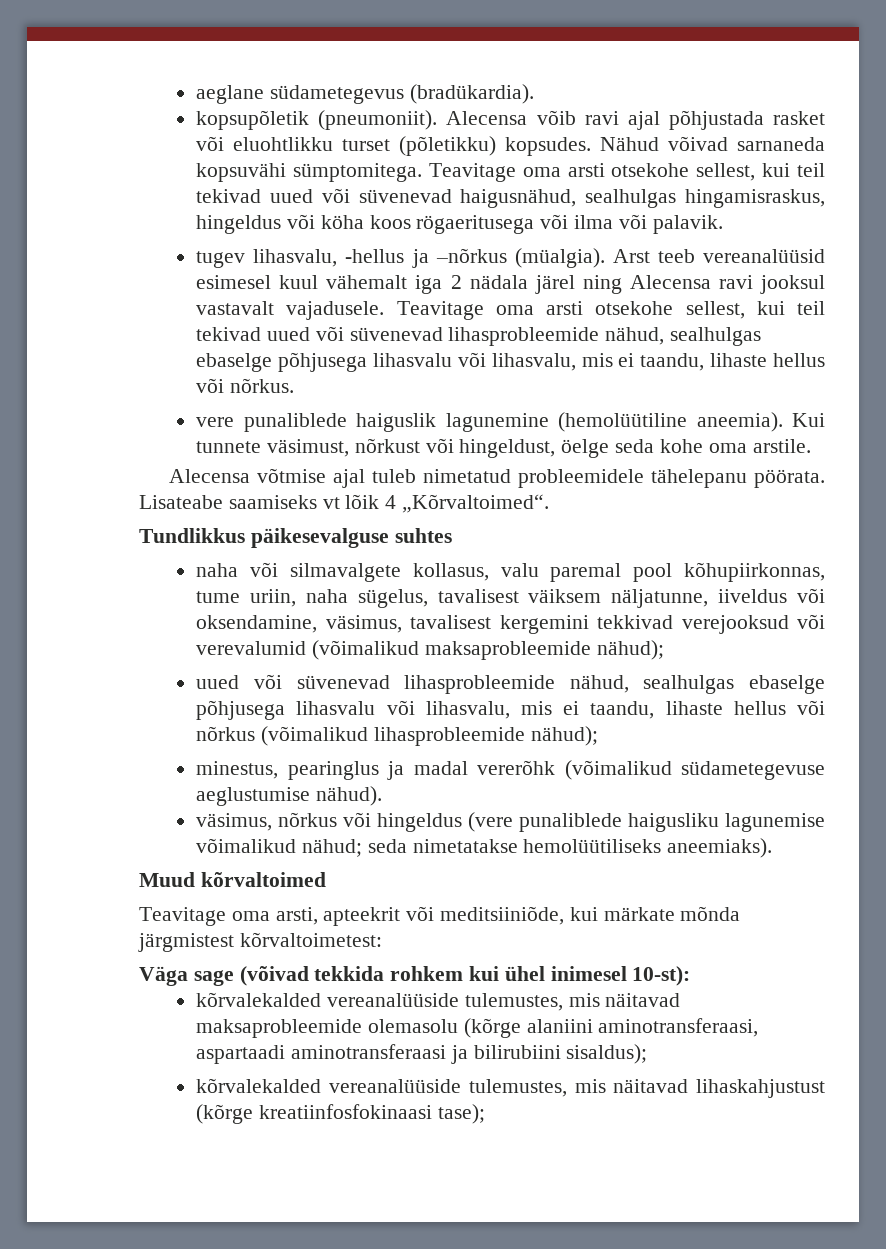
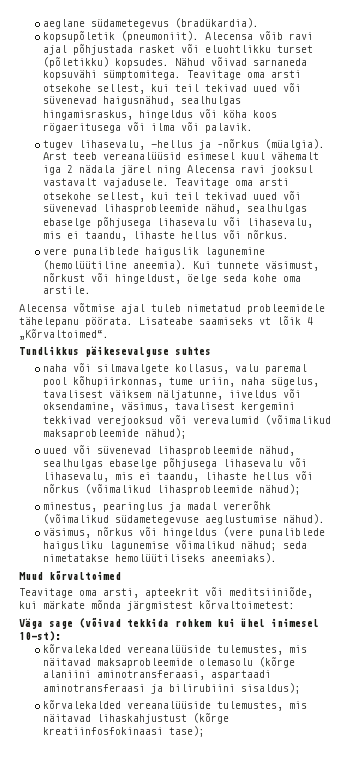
- tugev lihasvalu, -hellus ja –nõrkus (müalgia).
+ tugev lihasevalu, -hellus ja –nõrkus (müalgia).
- Teavitage oma arsti otsekohe sellest, kui teil tekivad uued või süvenevad lihasprobleemide nähud, sealhulgas ebaselge põhjusega lihasvalu või lihasvalu, mis ei taandu, lihaste hellus või nõrkus.
+ Teavitage oma arsti otsekohe sellest, kui teil tekivad uued või süvenevad lihasprobleemide nähud, sealhulgas ebaselge põhjusega lihasevalu või lihasevalu, mis ei taandu, lihaste hellus või nõrkus.
- uued või süvenevad lihasprobleemide nähud, sealhulgas ebaselge põhjusega lihasvalu või lihasvalu, mis ei taandu, lihaste hellus või nõrkus (võimalikud lihasprobleemide nähud);
+ uued või süvenevad lihasprobleemide nähud, sealhulgas ebaselge põhjusega lihasevalu või lihasevalu, mis ei taandu, lihaste hellus või nõrkus (võimalikud lihasprobleemide nähud);

